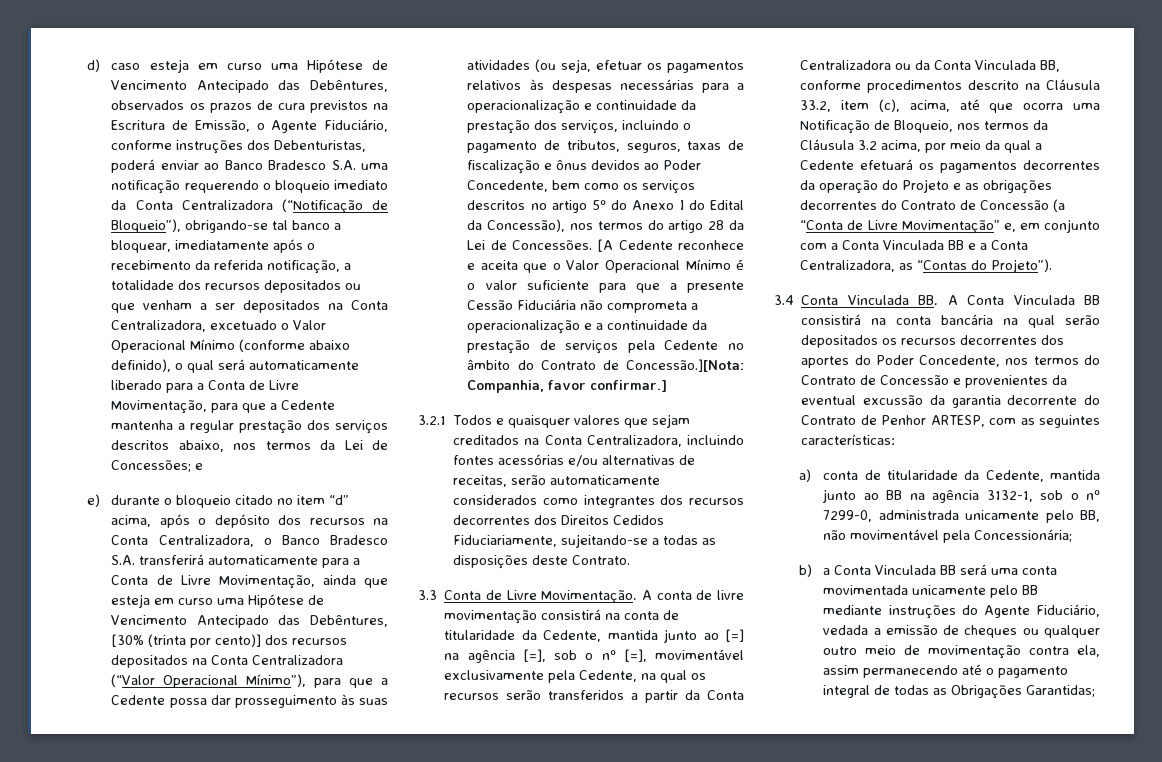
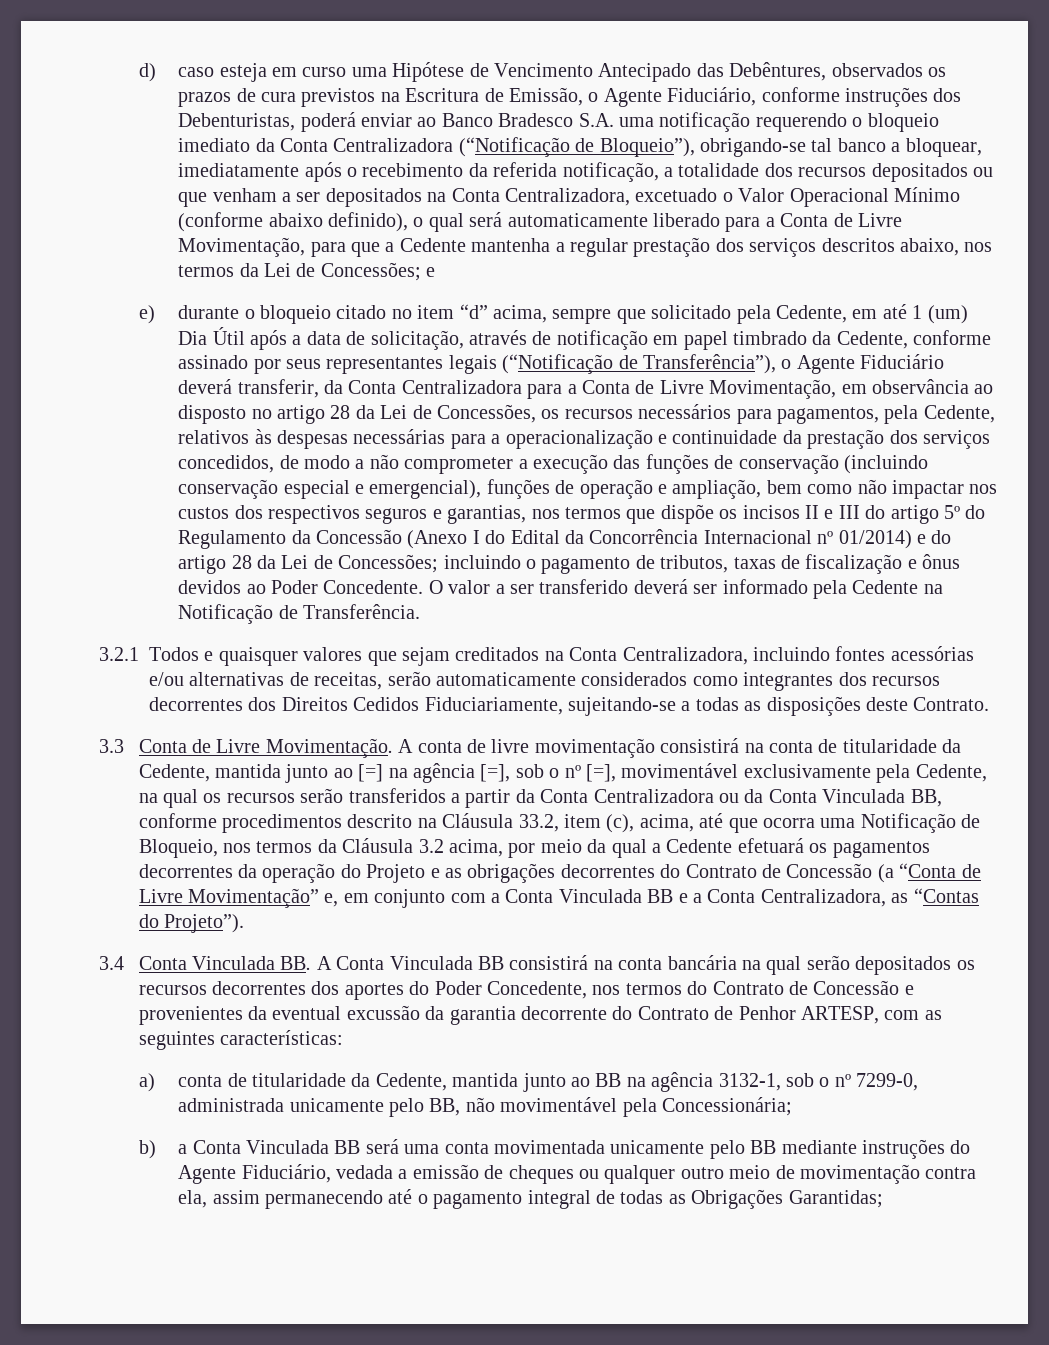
- e) durante o bloqueio citado no item “d” acima, após o depósito dos recursos na Conta Centralizadora, o Banco Bradesco S.A. transferirá automaticamente para a Conta de Livre Movimentação, ainda que esteja em curso uma Hipótese de Vencimento Antecipado das Debêntures, [30% (trinta por cento)] dos recursos depositados na Conta Centralizadora (“Valor Operacional Mínimo”), para que a Cedente possa dar prosseguimento às suas atividades (ou seja, efetuar os pagamentos relativos às despesas necessárias para a operacionalização e continuidade da prestação dos serviços, incluindo o pagamento de tributos, seguros, taxas de fiscalização e ônus devidos ao Poder Concedente, bem como os serviços descritos no artigo 5º do Anexo I do Edital da Concessão), nos termos do artigo 28 da Lei de Concessões. [A Cedente reconhece e aceita que o Valor Operacional Mínimo é o valor suficiente para que a presente Cessão Fiduciária não comprometa a operacionalização e a continuidade da prestação de serviços pela Cedente no âmbito do Contrato de Concessão.][Nota: Companhia, favor confirmar.]
+ e) durante o bloqueio citado no item “d” acima, sempre que solicitado pela Cedente, em até 1 (um) Dia Útil após a data de solicitação, através de notificação em papel timbrado da Cedente, conforme assinado por seus representantes legais (“Notificação de Transferência”), o Agente Fiduciário deverá transferir, da Conta Centralizadora para a Conta de Livre Movimentação, em observância ao disposto no artigo 28 da Lei de Concessões, os recursos necessários para pagamentos, pela Cedente, relativos às despesas necessárias para a operacionalização e continuidade da prestação dos serviços concedidos, de modo a não comprometer a execução das funções de conservação (incluindo conservação especial e emergencial), funções de operação e ampliação, bem como não impactar nos custos dos respectivos seguros e garantias, nos termos que dispõe os incisos II e III do artigo 5º do Regulamento da Concessão (Anexo I do Edital da Concorrência Internacional nº 01/2014) e do artigo 28 da Lei de Concessões; incluindo o pagamento de tributos, taxas de fiscalização e ônus devidos ao Poder Concedente. O valor a ser transferido deverá ser informado pela Cedente na Notificação de Transferência.

